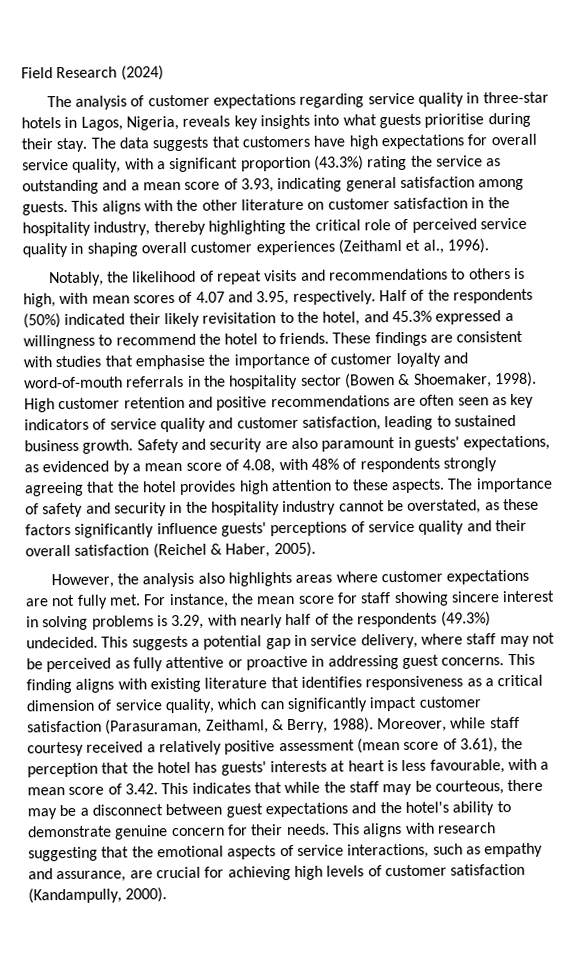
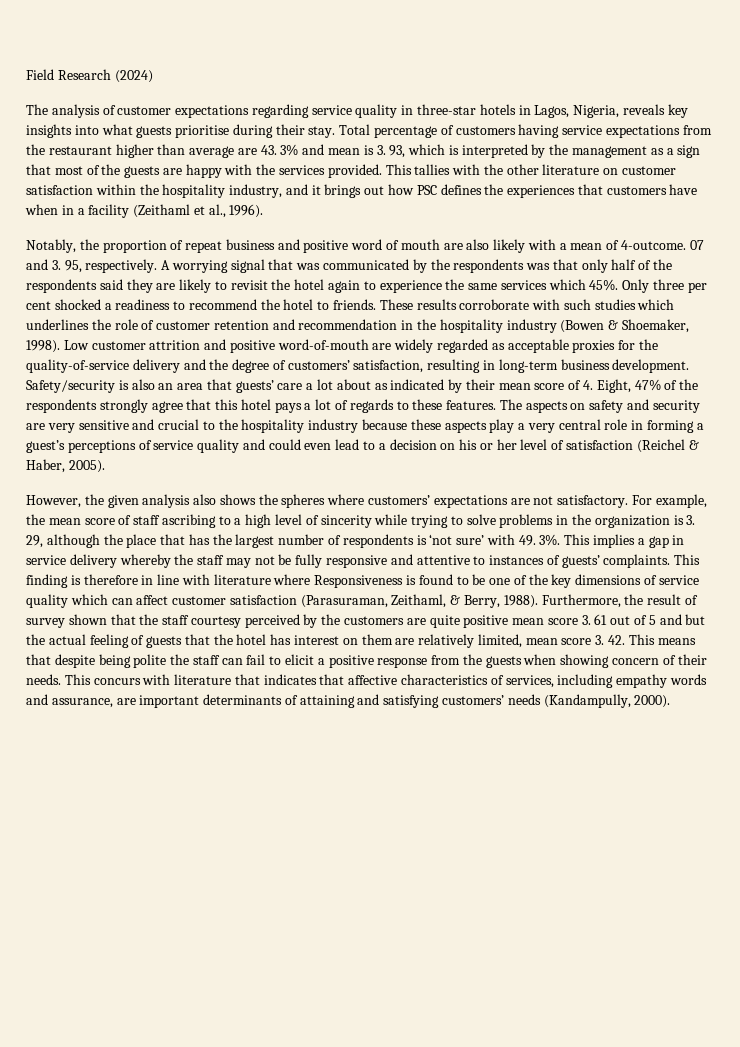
- The data suggests that customers have high expectations for overall service quality, with a significant proportion (43.3%) rating the service as outstanding and a mean score of 3.93, indicating general satisfaction among guests. This aligns with the other literature on customer satisfaction in the hospitality industry, thereby highlighting the critical role of perceived service quality in shaping overall customer experiences (Zeithaml et al., 1996).
+ Total percentage of customers having service expectations from the restaurant higher than average are 43. 3% and mean is 3. 93, which is interpreted by the management as a sign that most of the guests are happy with the services provided. This tallies with the other literature on customer satisfaction within the hospitality industry, and it brings out how PSC defines the experiences that customers have when in a facility (Zeithaml et al., 1996).
- Notably, the likelihood of repeat visits and recommendations to others is high, with mean scores of 4.07 and 3.95, respectively. Half of the respondents (50%) indicated their likely revisitation to the hotel, and 45.3% expressed a willingness to recommend the hotel to friends.
+ Notably, the proportion of repeat business and positive word of mouth are also likely with a mean of 4-outcome. 07 and 3. 95, respectively. A worrying signal that was communicated by the respondents was that only half of the respondents said they are likely to revisit the hotel again to experience the same services which 45%. Only three per cent shocked a readiness to recommend the hotel to friends.
- These findings are consistent with studies that emphasise the importance of customer loyalty and word-of-mouth referrals in the hospitality sector (Bowen & Shoemaker, 1998).
+ These results corroborate with such studies which underlines the role of customer retention and recommendation in the hospitality industry (Bowen & Shoemaker, 1998).
- High customer retention and positive recommendations are often seen as key indicators of service quality and customer satisfaction, leading to sustained business growth. Safety and security are also paramount in guests' expectations, as evidenced by a mean score of 4.08, with 48% of respondents strongly agreeing that the hotel provides high attention to these aspects. The importance of safety and security in the hospitality industry cannot be overstated, as these factors significantly influence guests' perceptions of service quality and their overall satisfaction (Reichel & Haber, 2005).
+ Low customer attrition and positive word-of-mouth are widely regarded as acceptable proxies for the quality-of-service delivery and the degree of customers’ satisfaction, resulting in long-term business development. Safety/security is also an area that guests’ care a lot about as indicated by their mean score of 4. Eight, 47% of the respondents strongly agree that this hotel pays a lot of regards to these features. The aspects on safety and security are very sensitive and crucial to the hospitality industry because these aspects play a very central role in forming a guest’s perceptions of service quality and could even lead to a decision on his or her level of satisfaction (Reichel & Haber, 2005).
- However, the analysis also highlights areas where customer expectations are not fully met. For instance, the mean score for staff showing sincere interest in solving problems is 3.29, with nearly half of the respondents (49.3%) undecided. This suggests a potential gap in service delivery, where staff may not be perceived as fully attentive or proactive in addressing guest concerns. This finding aligns with existing literature that identifies responsiveness as a critical dimension of service quality, which can significantly impact customer satisfaction (Parasuraman, Zeithaml, & Berry, 1988).
+ However, the given analysis also shows the spheres where customers’ expectations are not satisfactory. For example, the mean score of staff ascribing to a high level of sincerity while trying to solve problems in the organization is 3. 29, although the place that has the largest number of respondents is ‘not sure’ with 49. 3%. This implies a gap in service delivery whereby the staff may not be fully responsive and attentive to instances of guests’ complaints. This finding is therefore in line with literature where Responsiveness is found to be one of the key dimensions of service quality which can affect customer satisfaction (Parasuraman, Zeithaml, & Berry, 1988).
- Moreover, while staff courtesy received a relatively positive assessment (mean score of 3.61), the perception that the hotel has guests' interests at heart is less favourable, with a mean score of 3.42. This indicates that while the staff may be courteous, there may be a disconnect between guest expectations and the hotel's ability to demonstrate genuine concern for their needs. This aligns with research suggesting that the emotional aspects of service interactions, such as empathy and assurance, are crucial for achieving high levels of customer satisfaction (Kandampully, 2000).
+ Furthermore, the result of survey shown that the staff courtesy perceived by the customers are quite positive mean score 3. 61 out of 5 and but the actual feeling of guests that the hotel has interest on them are relatively limited, mean score 3. 42. This means that despite being polite the staff can fail to elicit a positive response from the guests when showing concern of their needs. This concurs with literature that indicates that affective characteristics of services, including empathy words and assurance, are important determinants of attaining and satisfying customers’ needs (Kandampully, 2000).

